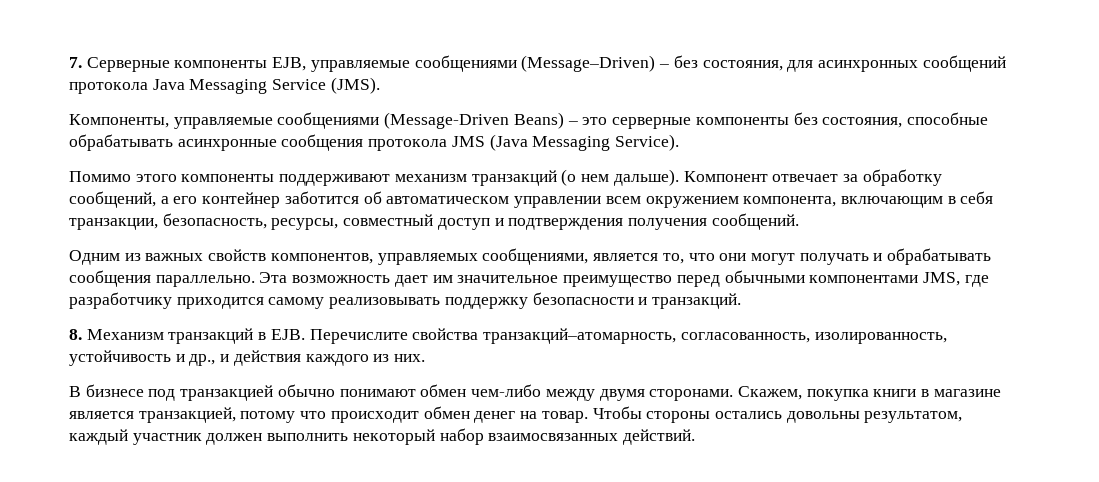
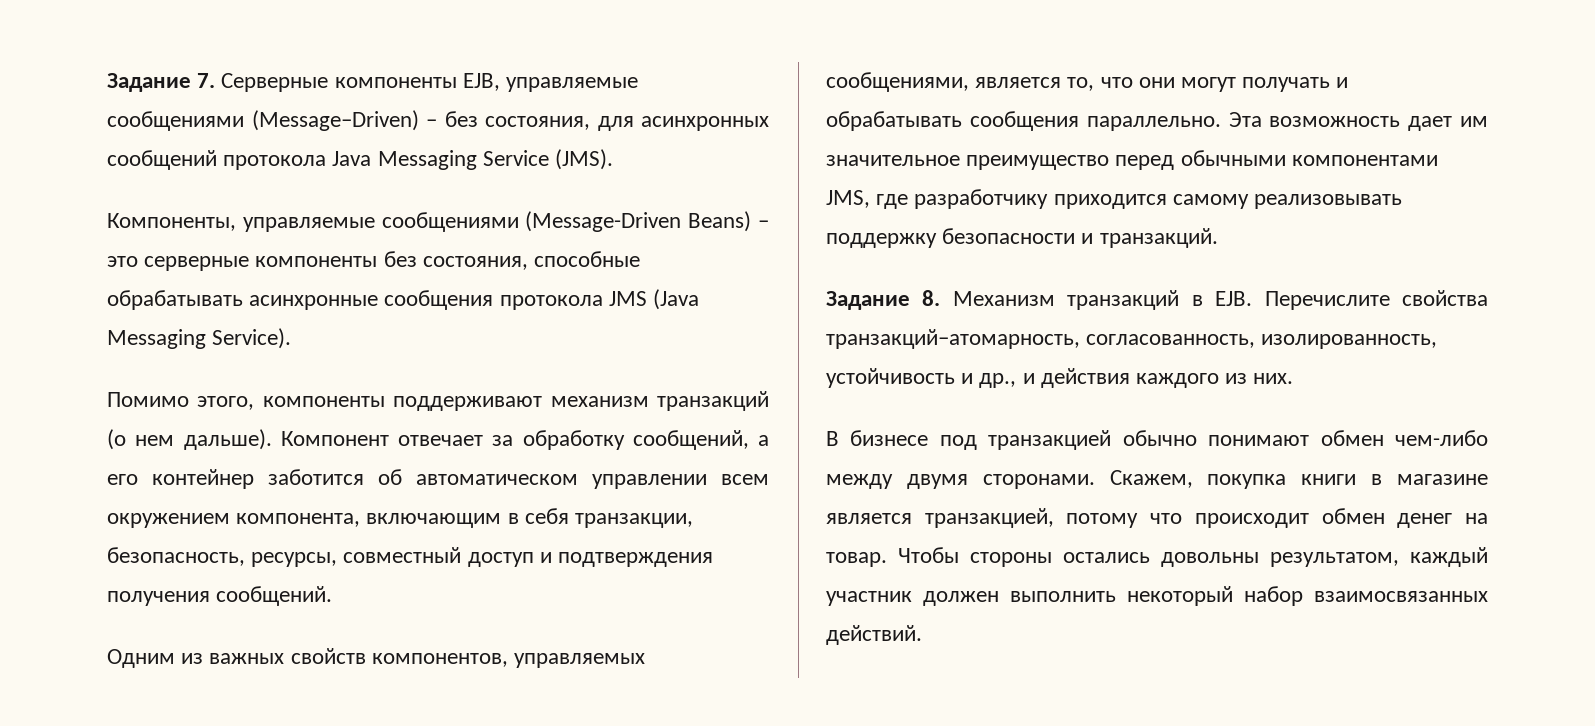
- 7. Серверные компоненты EJB, управляемые сообщениями (Message–Driven) – без состояния, для асинхронных сообщений протокола Java Messaging Service (JMS).
+ Задание 7. Серверные компоненты EJB, управляемые сообщениями (Message–Driven) – без состояния, для асинхронных сообщений протокола Java Messaging Service (JMS).
- Помимо этого компоненты поддерживают механизм транзакций (о нем дальше).
+ Помимо этого, компоненты поддерживают механизм транзакций (о нем дальше).
- 8. Механизм транзакций в EJB. Перечислите свойства транзакций–атомарность, согласованность, изолированность, устойчивость и др., и действия каждого из них.
+ Задание 8. Механизм транзакций в EJB. Перечислите свойства транзакций–атомарность, согласованность, изолированность, устойчивость и др., и действия каждого из них.

